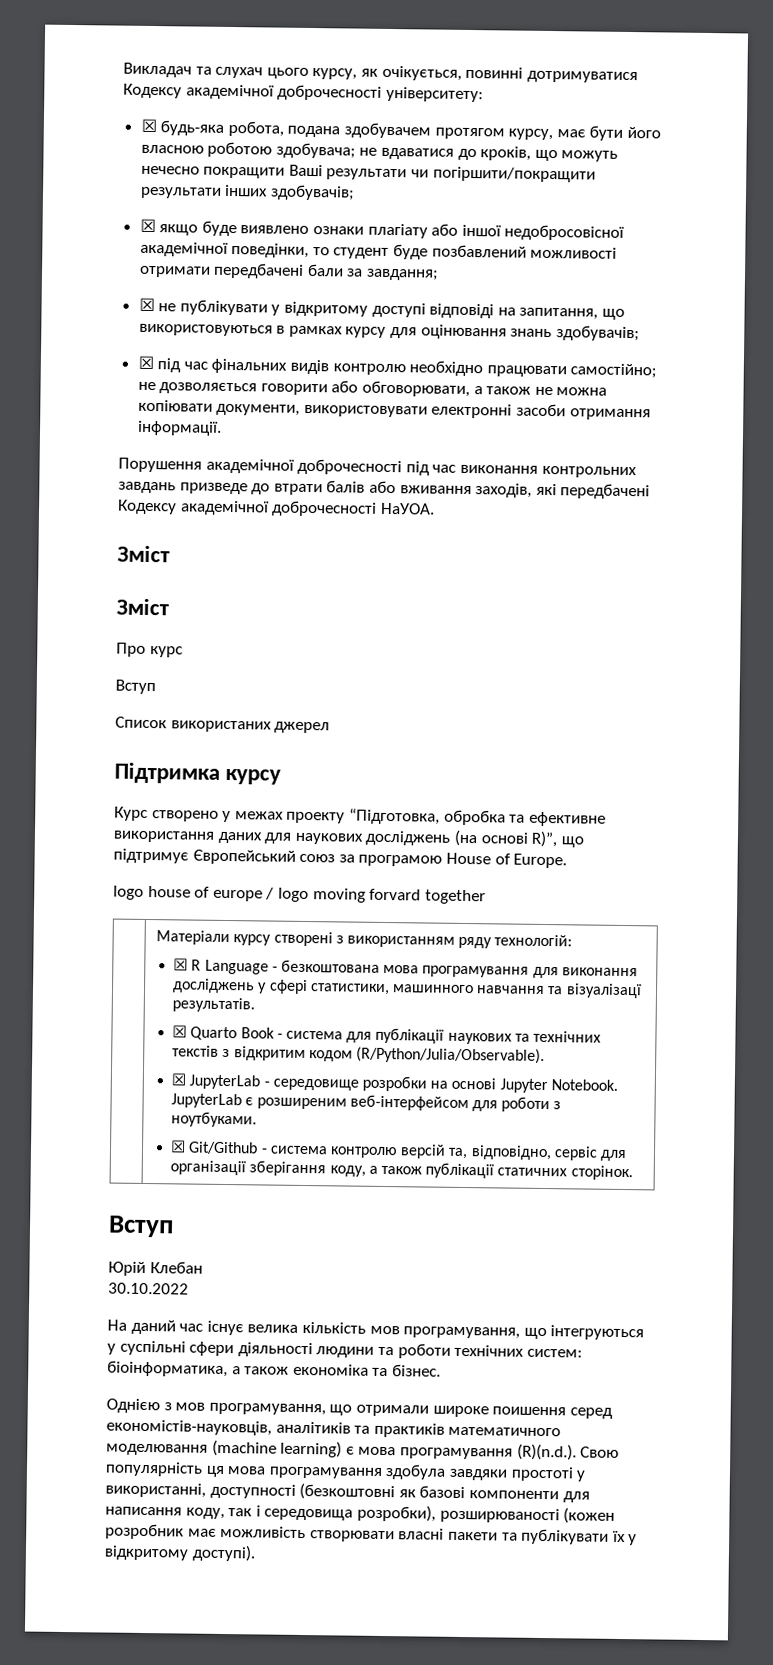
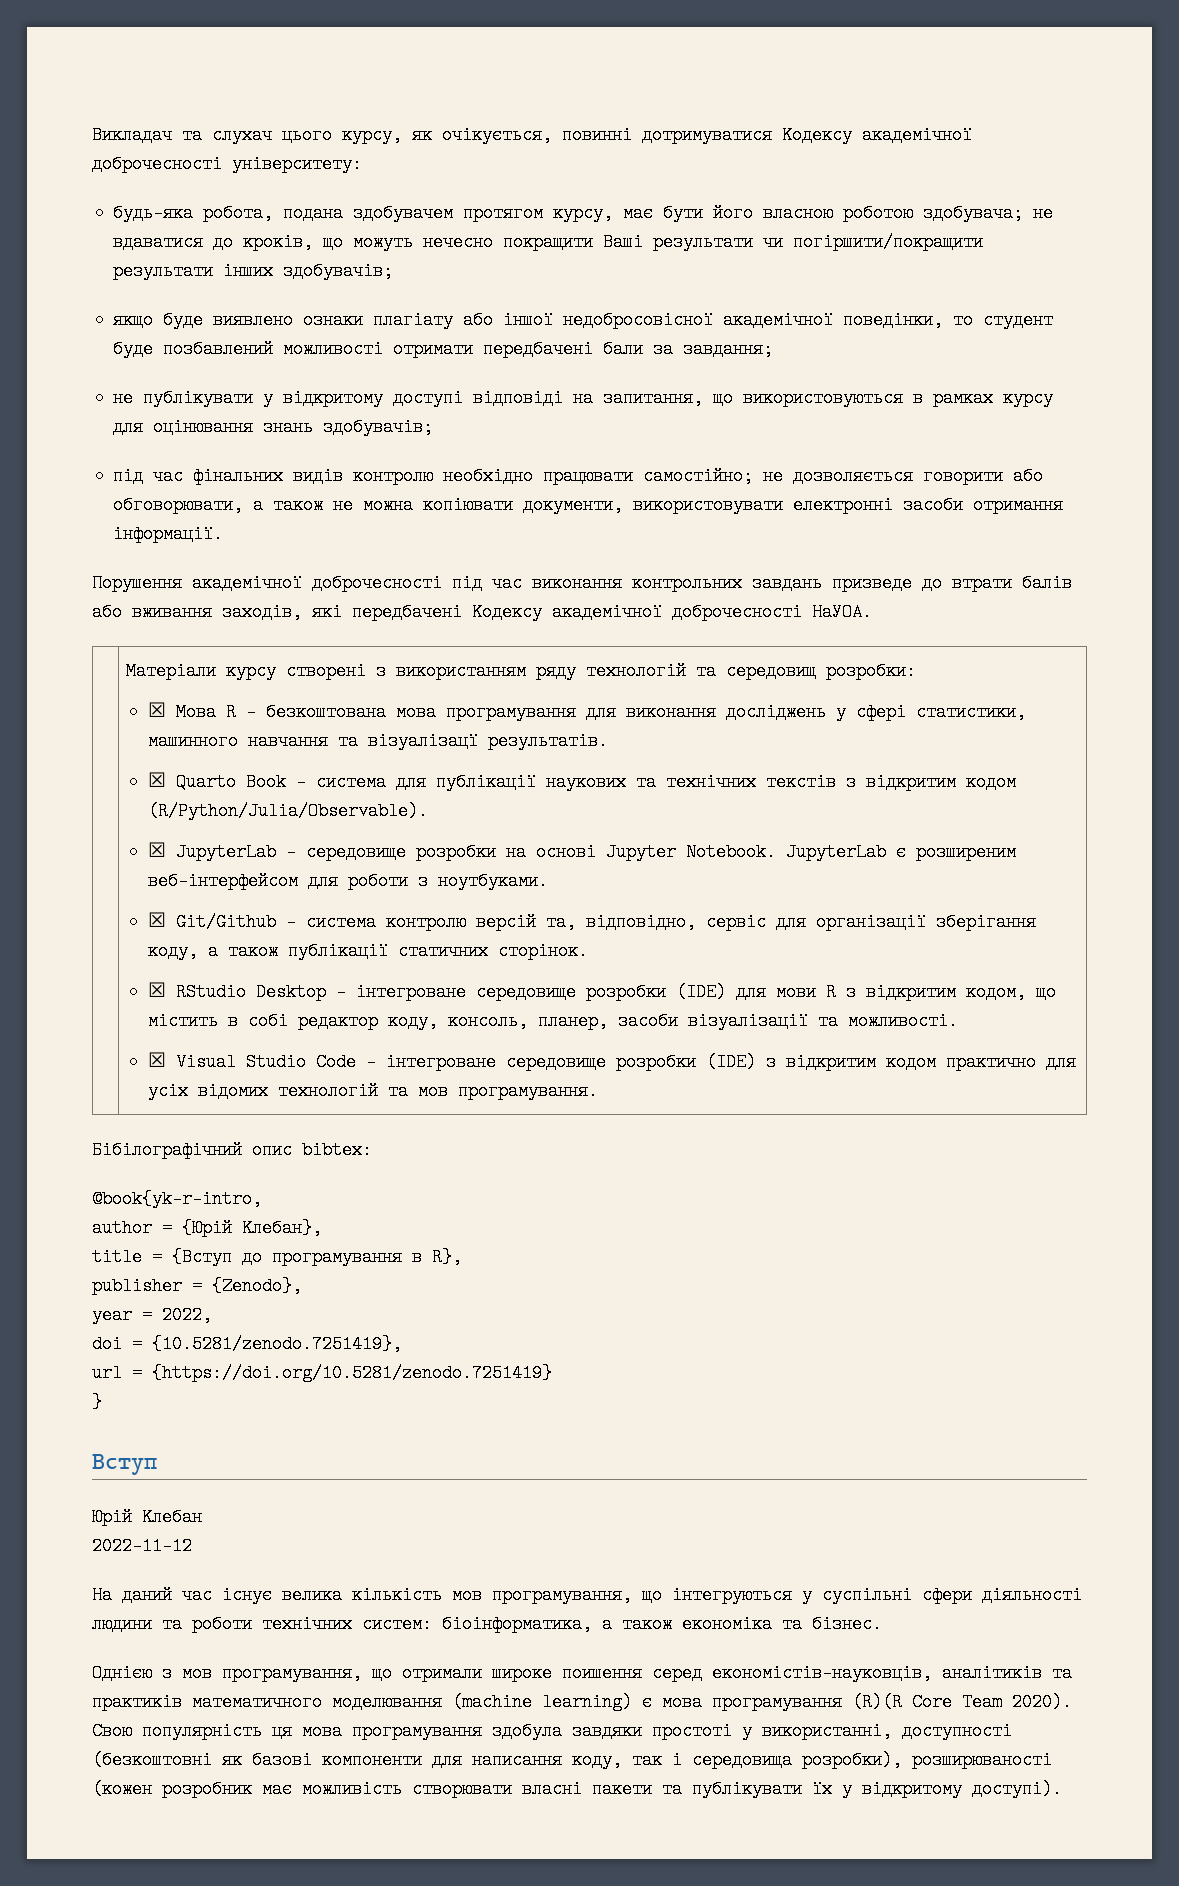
- ☒ будь-яка робота, подана здобувачем протягом курсу, має бути його власною роботою здобувача; не вдаватися до кроків, що можуть нечесно покращити Ваші результати чи погіршити/покращити результати інших здобувачів;
+ будь-яка робота, подана здобувачем протягом курсу, має бути його власною роботою здобувача; не вдаватися до кроків, що можуть нечесно покращити Ваші результати чи погіршити/покращити результати інших здобувачів;
- ☒ якщо буде виявлено ознаки плагіату або іншої недобросовісної академічної поведінки, то студент буде позбавлений можливості отримати передбачені бали за завдання;
+ якщо буде виявлено ознаки плагіату або іншої недобросовісної академічної поведінки, то студент буде позбавлений можливості отримати передбачені бали за завдання;
- ☒ не публікувати у відкритому доступі відповіді на запитання, що використовуються в рамках курсу для оцінювання знань здобувачів;
+ не публікувати у відкритому доступі відповіді на запитання, що використовуються в рамках курсу для оцінювання знань здобувачів;
- ☒ під час фінальних видів контролю необхідно працювати самостійно; не дозволяється говорити або обговорювати, а також не можна копіювати документи, використовувати електронні засоби отримання інформації.
+ під час фінальних видів контролю необхідно працювати самостійно; не дозволяється говорити або обговорювати, а також не можна копіювати документи, використовувати електронні засоби отримання інформації.
  Порушення академічної доброчесності під час виконання контрольних завдань призведе до втрати балів або вживання заходів, які передбачені Кодексу академічної доброчесності НаУОА.
- Зміст
- Зміст
- Про курс
- Вступ
- Список використаних джерел
- Підтримка курсу
- Курс створено у межах проекту “Підготовка, обробка та ефективне використання даних для наукових досліджень (на основі R)”, що підтримує Європейський союз за програмою House of Europe.
- logo house of europe / logo moving forvard together
- Матеріали курсу створені з використанням ряду технологій:
- ☒ R Language - безкоштована мова програмування для виконання досліджень у сфері статистики, машинного навчання та візуалізацї результатів.
+ Матеріали курсу створені з використанням ряду технологій та середовищ розробки:
+ ☒ Мова R - безкоштована мова програмування для виконання досліджень у сфері статистики, машинного навчання та візуалізацї результатів.
+ ☒ RStudio Desktop - інтегроване середовище розробки (IDE) для мови R з відкритим кодом, що містить в собі редактор коду, консоль, планер, засоби візуалізації та можливості.
+ ☒ Visual Studio Code - інтегроване середовище розробки (IDE) з відкритим кодом практично для усіх відомих технологій та мов програмування.
+ Бібілографічний опис bibtex:
+ @book{yk-r-intro,
+ author = {Юрій Клебан},
+ title = {Вступ до програмування в R},
+ publisher = {Zenodo},
+ year = 2022,
+ doi = {10.5281/zenodo.7251419},
+ url = {https://doi.org/10.5281/zenodo.7251419}
+ }
- 30.10.2022
+ 2022-11-12
- Однією з мов програмування, що отримали широке поишення серед економістів-науковців, аналітиків та практиків математичного моделювання (machine learning) є мова програмування (R)(n.d.). Свою популярність ця мова програмування здобула завдяки простоті у використанні, доступності (безкоштовні як базові компоненти для написання коду, так і середовища розробки), розширюваності (кожен розробник має можливість створювати власні пакети та публікувати їх у відкритому доступі).
+ Однією з мов програмування, що отримали широке поишення серед економістів-науковців, аналітиків та практиків математичного моделювання (machine learning) є мова програмування (R)(R Core Team 2020). Свою популярність ця мова програмування здобула завдяки простоті у використанні, доступності (безкоштовні як базові компоненти для написання коду, так і середовища розробки), розширюваності (кожен розробник має можливість створювати власні пакети та публікувати їх у відкритому доступі).

